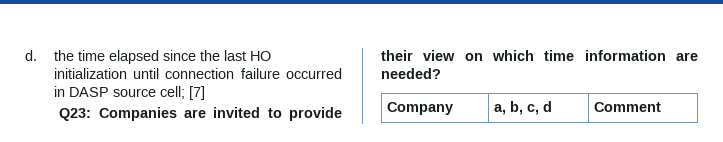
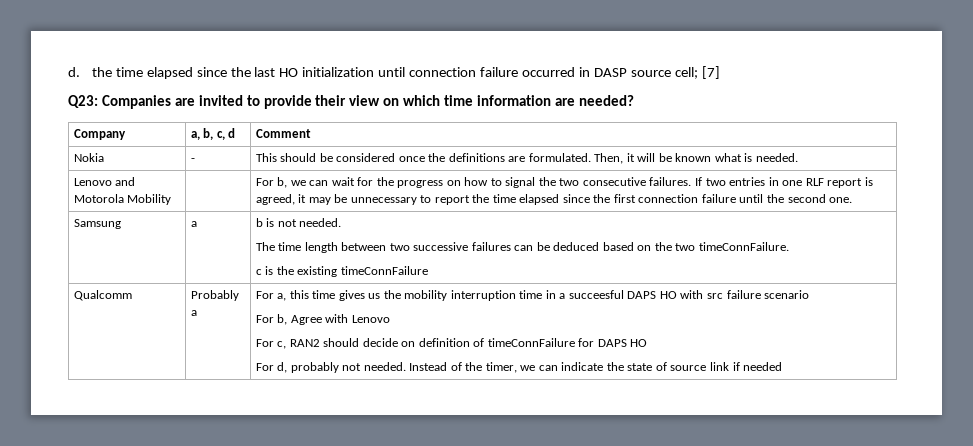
+ Nokia | - | This should be considered once the definitions are formulated. Then, it will be known what is needed.
+ Lenovo and Motorola Mobility | | For b, we can wait for the progress on how to signal the two consecutive failures. If two entries in one RLF report is agreed, it may be unnecessary to report the time elapsed since the first connection failure until the second one.
+ Samsung | a | b is not needed.
+ The time length between two successive failures can be deduced based on the two timeConnFailure.
+ c is the existing timeConnFailure
+ Qualcomm | Probably a | For a, this time gives us the mobility interruption time in a succeesful DAPS HO with src failure scenario
+ For b, Agree with Lenovo
+ For c, RAN2 should decide on definition of timeConnFailure for DAPS HO
+ For d, probably not needed. Instead of the timer, we can indicate the state of source link if needed

